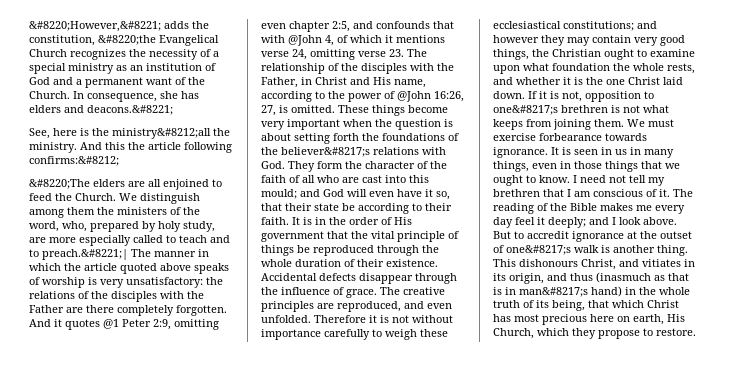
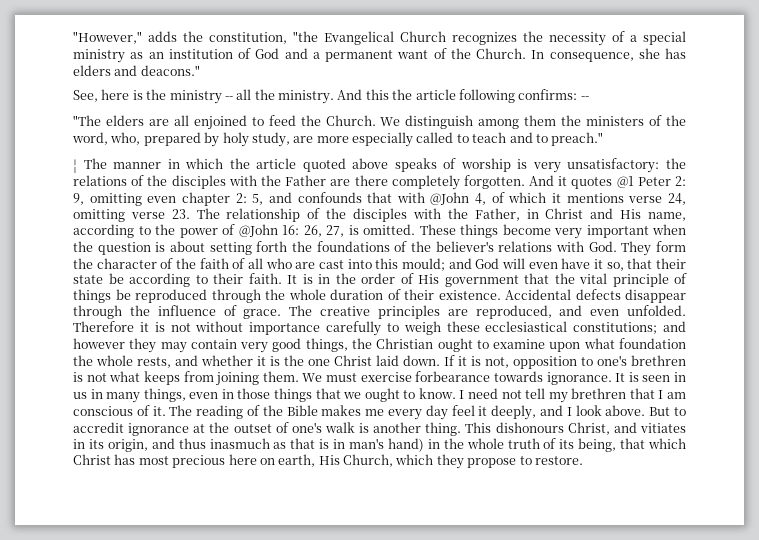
- &#8220;However,&#8221; adds the constitution, &#8220;the Evangelical Church recognizes the necessity of a special ministry as an institution of God and a permanent want of the Church.
+ "However," adds the constitution, "the Evangelical Church recognizes the necessity of a special ministry as an institution of God and a permanent want of the Church.
- In consequence, she has elders and deacons.&#8221;
+ In consequence, she has elders and deacons."
- See, here is the ministry&#8212;all the ministry.
+ See, here is the ministry -- all the ministry.
- And this the article following confirms:&#8212;
- &#8220;The elders are all enjoined to feed the Church.
+ And this the article following confirms: --
+ "The elders are all enjoined to feed the Church.
- We distinguish among them the ministers of the word, who, prepared by holy study, are more especially called to teach and to preach.&#8221;| The manner in which the article quoted above speaks of worship is very unsatisfactory: the relations of the disciples with the Father are there completely forgotten.
+ We distinguish among them the ministers of the word, who, prepared by holy study, are more especially called to teach and to preach."
+ ¦ The manner in which the article quoted above speaks of worship is very unsatisfactory: the relations of the disciples with the Father are there completely forgotten.
- And it quotes @1 Peter 2:9, omitting even chapter 2:5, and confounds that with @John 4, of which it mentions verse 24, omitting verse 23. The relationship of the disciples with the Father, in Christ and His name, according to the power of @John 16:26, 27, is omitted.
+ And it quotes @1 Peter 2: 9, omitting even chapter 2: 5, and confounds that with @John 4, of which it mentions verse 24, omitting verse 23. The relationship of the disciples with the Father, in Christ and His name, according to the power of @John 16: 26, 27, is omitted.
- These things become very important when the question is about setting forth the foundations of the believer&#8217;s relations with God. They form the character of the faith of all who are cast into this mould; and God will even have it so, that their state be according to their faith.
+ These things become very important when the question is about setting forth the foundations of the believer's relations with God. They form the character of the faith of all who are cast into this mould; and God will even have it so, that their state be according to their faith.
- If it is not, opposition to one&#8217;s brethren is not what keeps from joining them.
+ If it is not, opposition to one's brethren is not what keeps from joining them.
- The reading of the Bible makes me every day feel it deeply; and I look above.
+ The reading of the Bible makes me every day feel it deeply, and I look above.
- But to accredit ignorance at the outset of one&#8217;s walk is another thing.
+ But to accredit ignorance at the outset of one's walk is another thing.
- This dishonours Christ, and vitiates in its origin, and thus (inasmuch as that is in man&#8217;s hand) in the whole truth of its being, that which Christ has most precious here on earth, His Church, which they propose to restore.
+ This dishonours Christ, and vitiates in its origin, and thus inasmuch as that is in man's hand) in the whole truth of its being, that which Christ has most precious here on earth, His Church, which they propose to restore.

